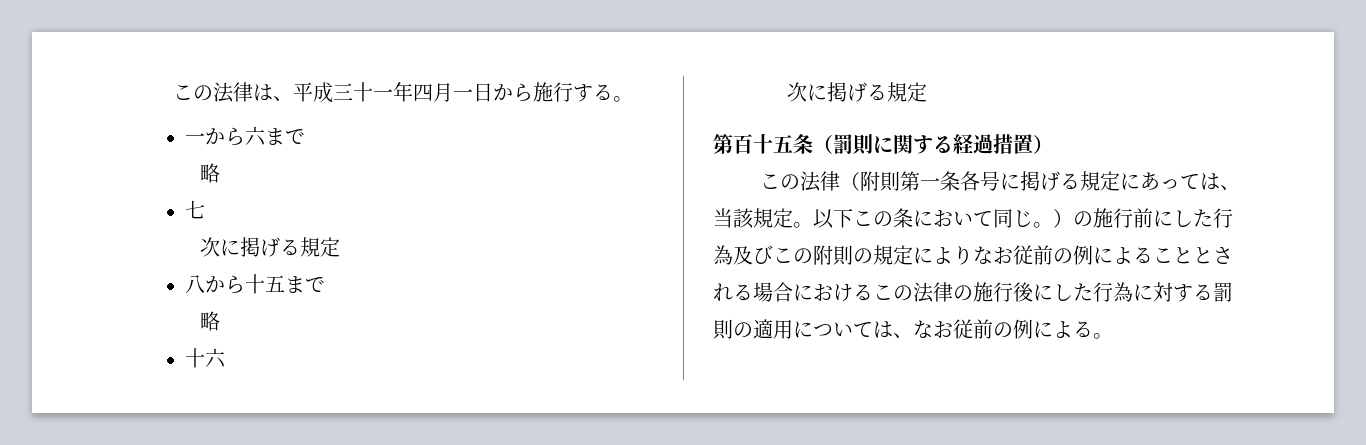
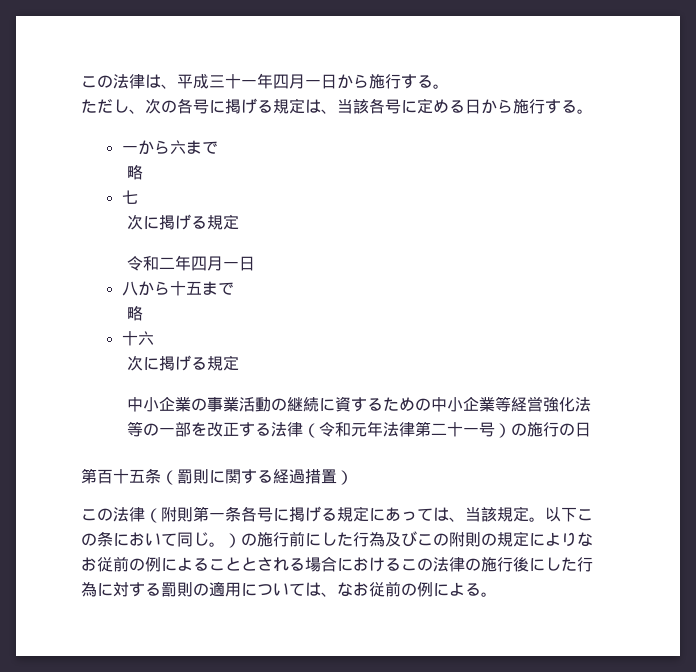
+ ただし、次の各号に掲げる規定は、当該各号に定める日から施行する。
+ 令和二年四月一日
+ 中小企業の事業活動の継続に資するための中小企業等経営強化法等の一部を改正する法律（令和元年法律第二十一号）の施行の日

